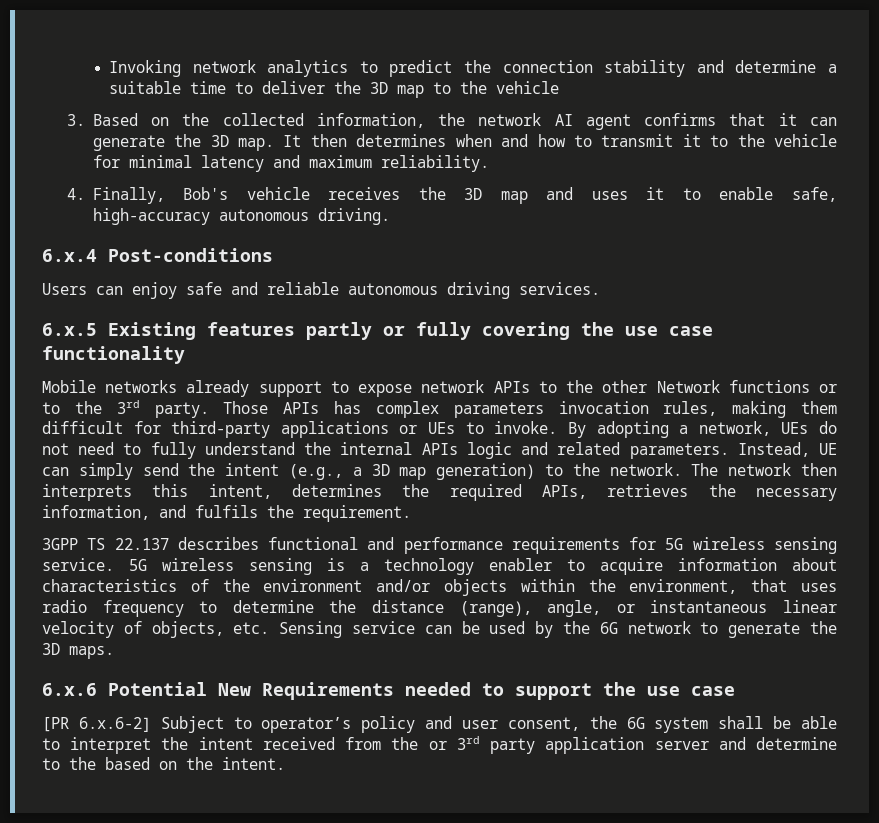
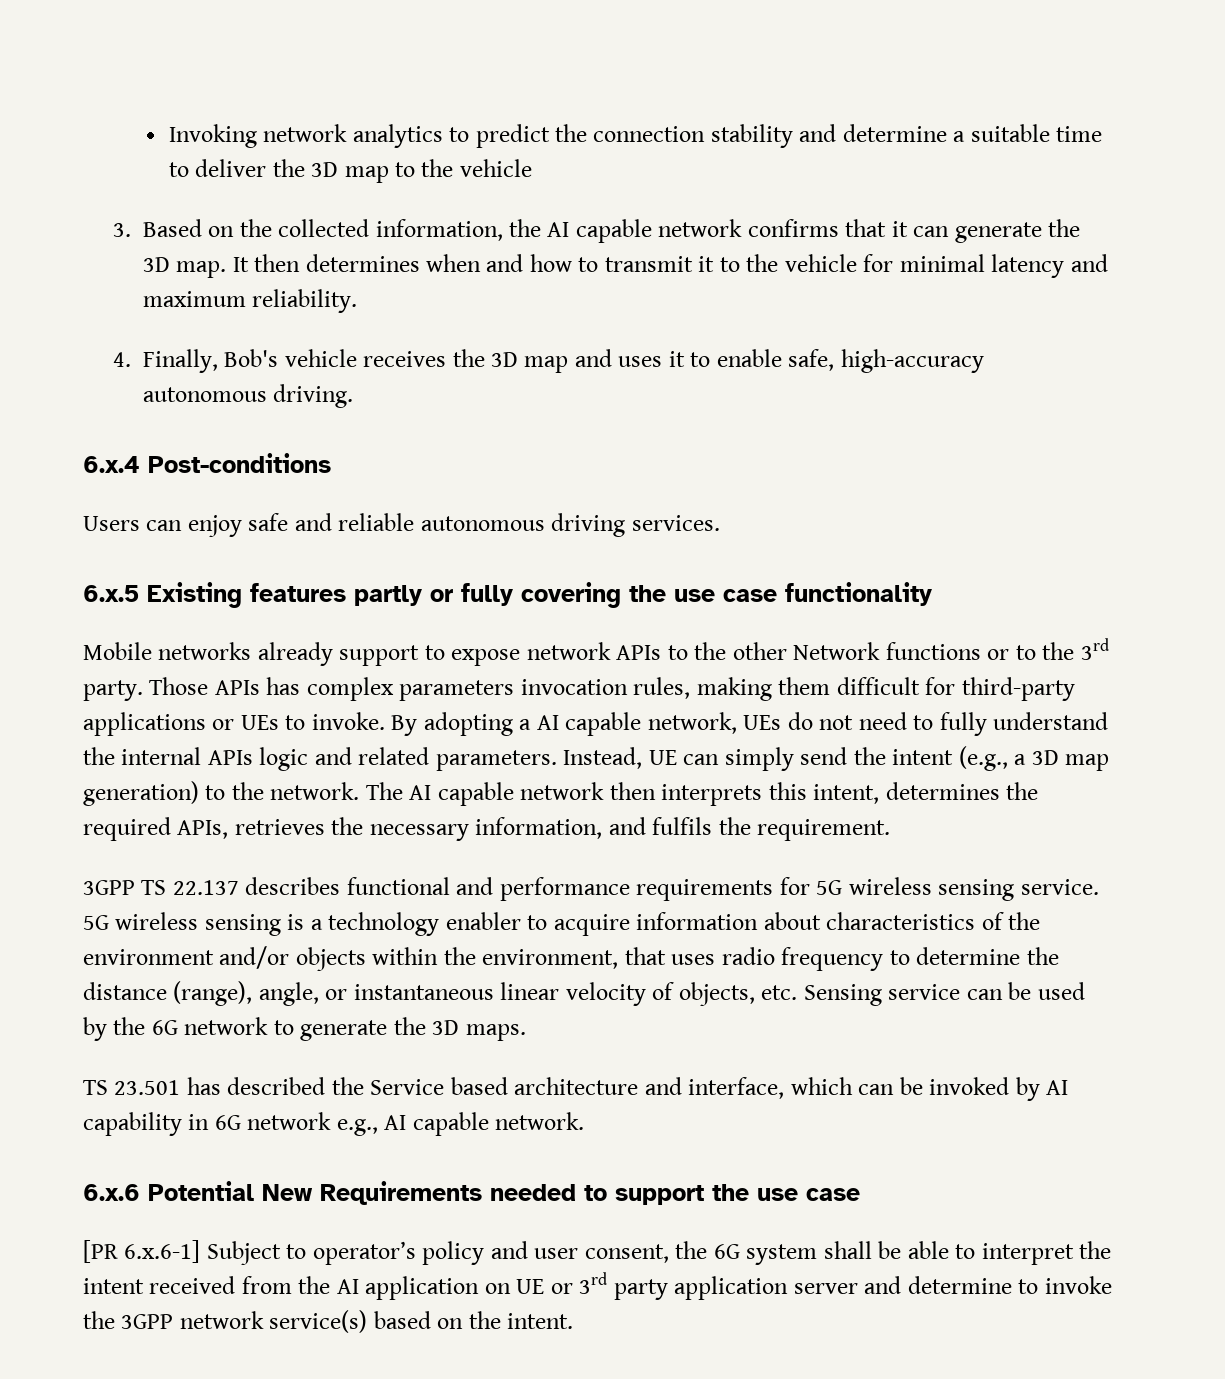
- 3. Based on the collected information, the network AI agent confirms that it can generate the 3D map.
+ 3. Based on the collected information, the AI capable network confirms that it can generate the 3D map.
- By adopting a network, UEs do not need to fully understand the internal APIs logic and related parameters.
+ By adopting a AI capable network, UEs do not need to fully understand the internal APIs logic and related parameters.
- The network then interprets this intent, determines the required APIs, retrieves the necessary information, and fulfils the requirement.
+ The AI capable network then interprets this intent, determines the required APIs, retrieves the necessary information, and fulfils the requirement.
+ TS 23.501 has described the Service based architecture and interface, which can be invoked by AI capability in 6G network e.g., AI capable network.
- [PR 6.x.6-2] Subject to operator’s policy and user consent, the 6G system shall be able to interpret the intent received from the or 3rd party application server and determine to the based on the intent.
+ [PR 6.x.6-1] Subject to operator’s policy and user consent, the 6G system shall be able to interpret the intent received from the AI application on UE or 3rd party application server and determine to invoke the 3GPP network service(s) based on the intent.

